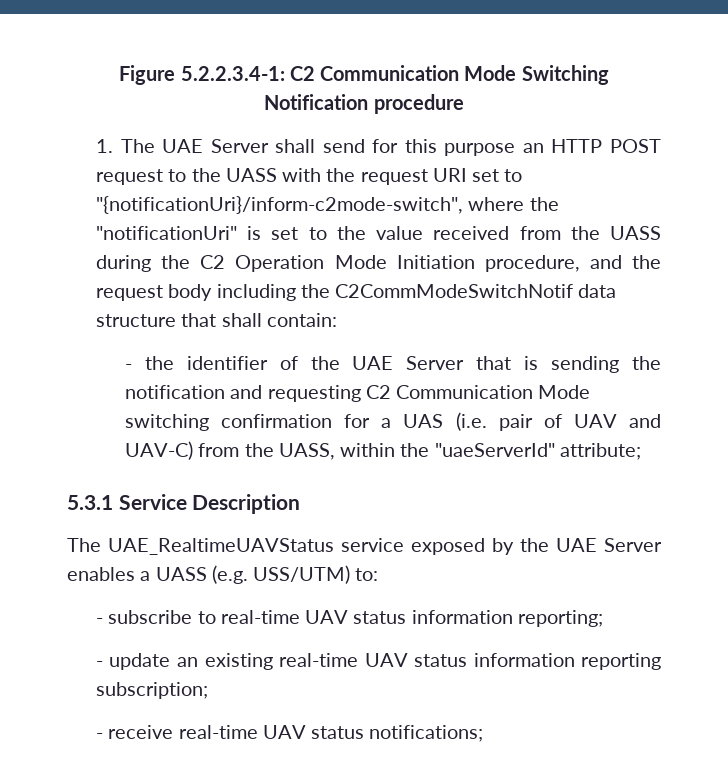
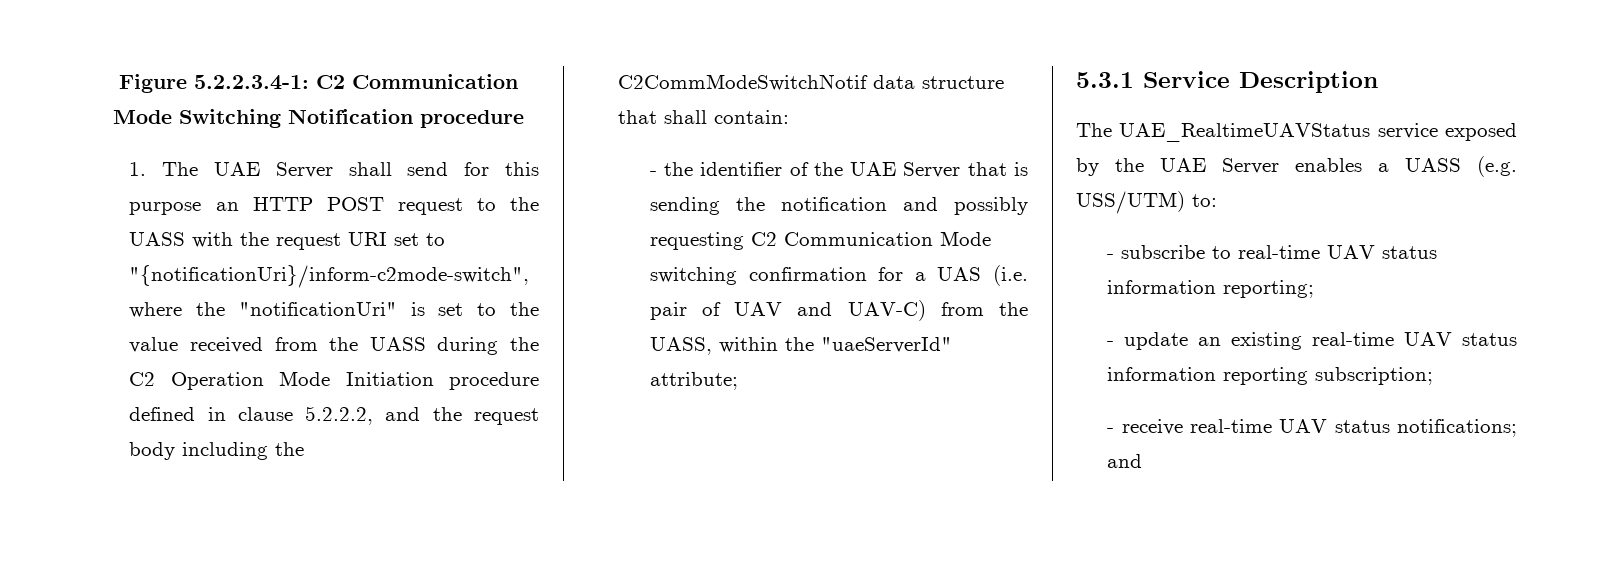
- 1. The UAE Server shall send for this purpose an HTTP POST request to the UASS with the request URI set to "{notificationUri}/inform-c2mode-switch", where the "notificationUri" is set to the value received from the UASS during the C2 Operation Mode Initiation procedure, and the request body including the C2CommModeSwitchNotif data structure that shall contain:
+ 1. The UAE Server shall send for this purpose an HTTP POST request to the UASS with the request URI set to "{notificationUri}/inform-c2mode-switch", where the "notificationUri" is set to the value received from the UASS during the C2 Operation Mode Initiation procedure defined in clause 5.2.2.2, and the request body including the C2CommModeSwitchNotif data structure that shall contain:
- - the identifier of the UAE Server that is sending the notification and requesting C2 Communication Mode switching confirmation for a UAS (i.e. pair of UAV and UAV-C) from the UASS, within the "uaeServerId" attribute;
+ - the identifier of the UAE Server that is sending the notification and possibly requesting C2 Communication Mode switching confirmation for a UAS (i.e. pair of UAV and UAV-C) from the UASS, within the "uaeServerId" attribute;
- - receive real-time UAV status notifications;
+ - receive real-time UAV status notifications; and

